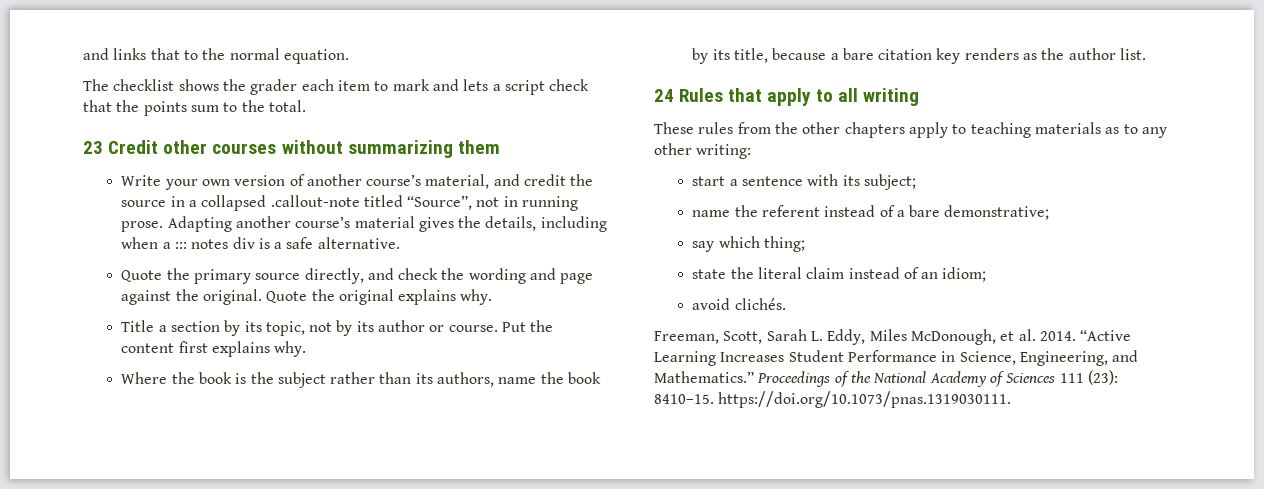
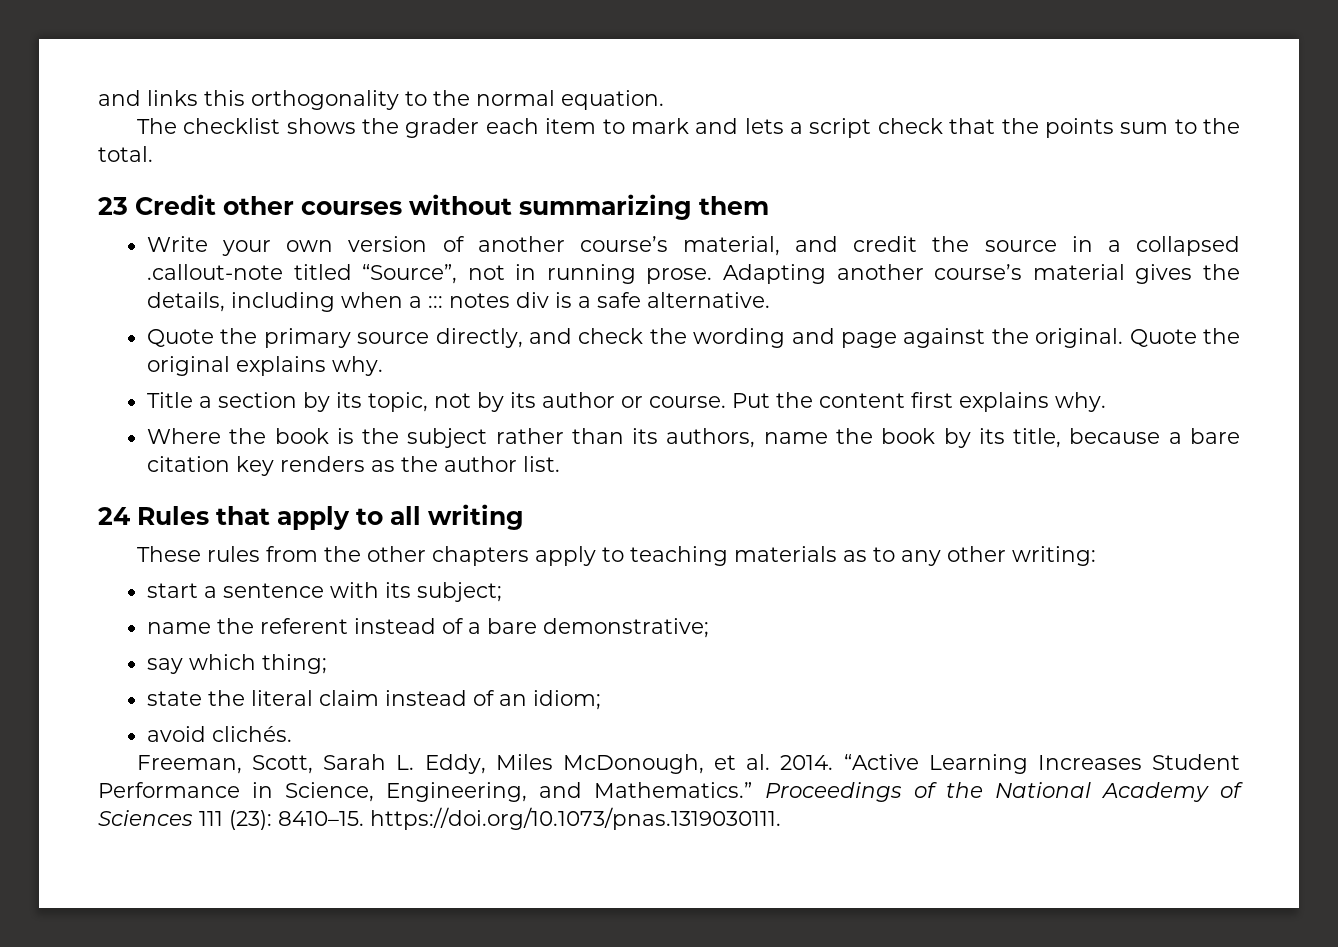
- and links that to the normal equation.
+ and links this orthogonality to the normal equation.

